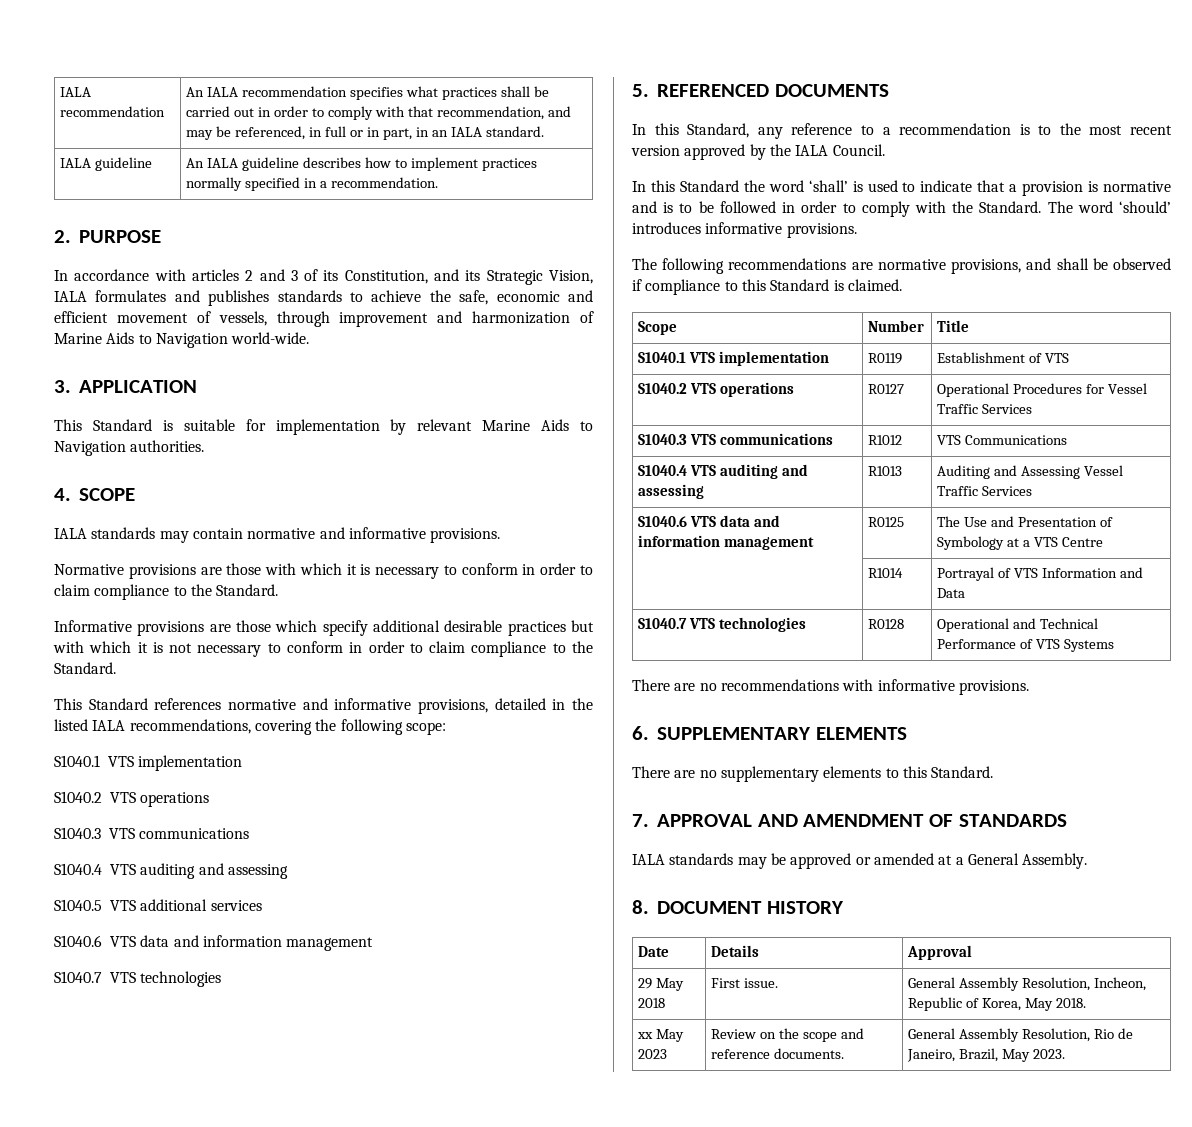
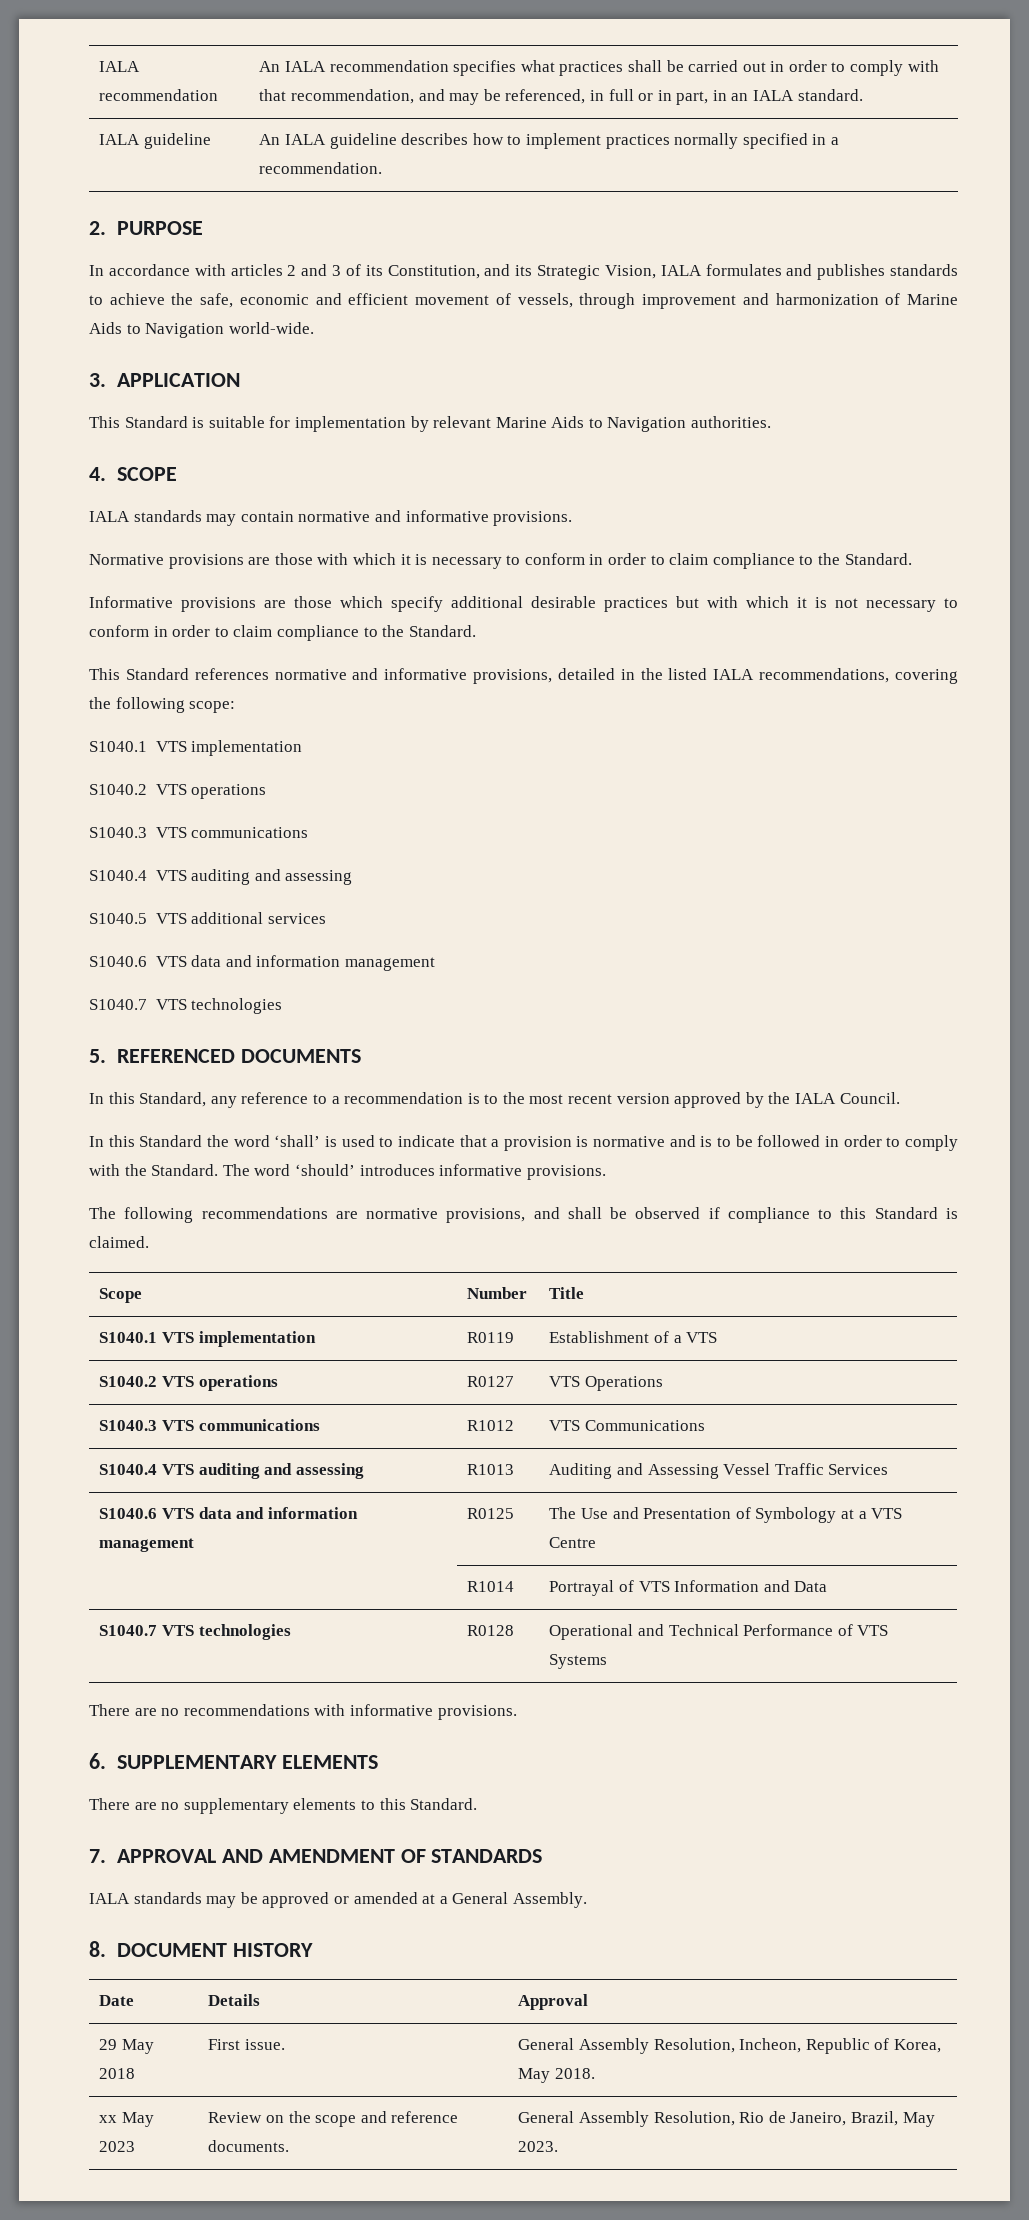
- S1040.1 VTS implementation | R0119 | Establishment of VTS
+ S1040.1 VTS implementation | R0119 | Establishment of a VTS
- S1040.2 VTS operations | R0127 | Operational Procedures for Vessel Traffic Services
+ S1040.2 VTS operations | R0127 | VTS Operations

